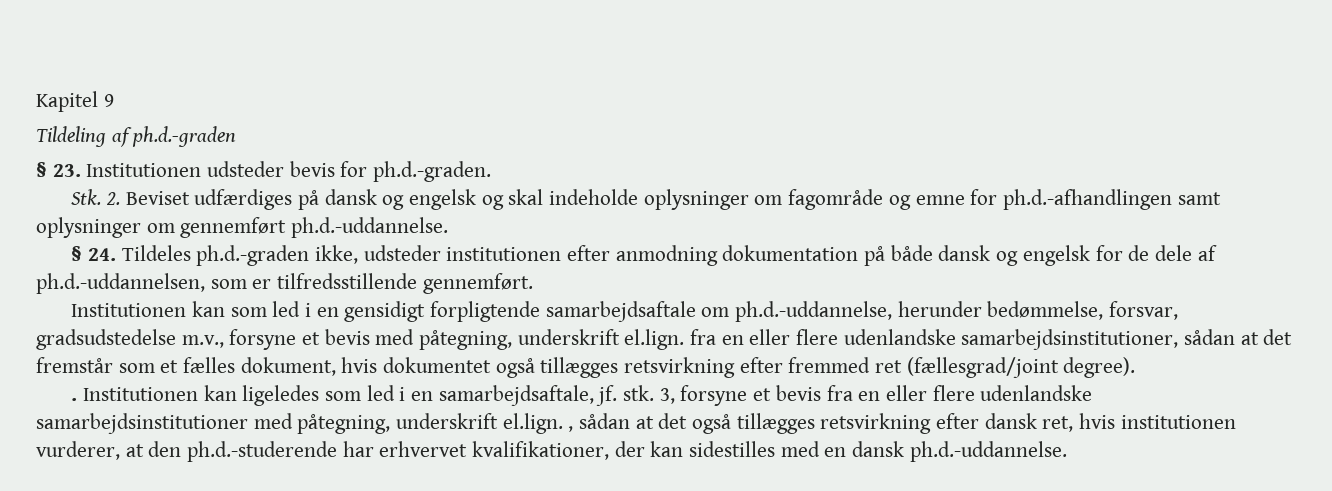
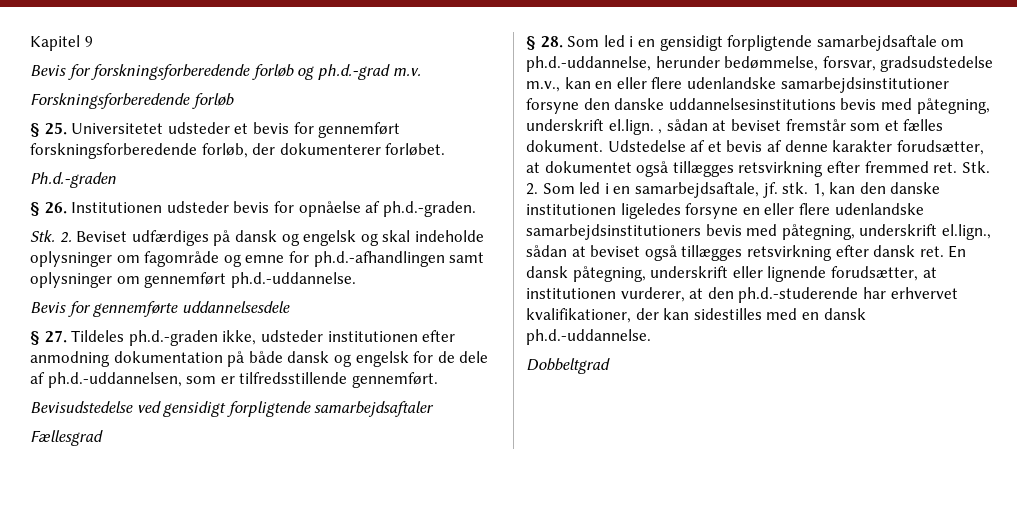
- Tildeling af ph.d.-graden
- § 23. Institutionen udsteder bevis for ph.d.-graden.
+ Bevis for forskningsforberedende forløb og ph.d.-grad m.v.
+ Forskningsforberedende forløb
+ § 25. Universitetet udsteder et bevis for gennemført forskningsforberedende forløb, der dokumenterer forløbet.
+ Ph.d.-graden
+ § 26. Institutionen udsteder bevis for opnåelse af ph.d.-graden.
- § 24. Tildeles ph.d.-graden ikke, udsteder institutionen efter anmodning dokumentation på både dansk og engelsk for de dele af ph.d.-uddannelsen, som er tilfredsstillende gennemført.
+ Bevis for gennemførte uddannelsesdele
+ § 27. Tildeles ph.d.-graden ikke, udsteder institutionen efter anmodning dokumentation på både dansk og engelsk for de dele af ph.d.-uddannelsen, som er tilfredsstillende gennemført.
- Institutionen kan som led i en gensidigt forpligtende samarbejdsaftale om ph.d.-uddannelse, herunder bedømmelse, forsvar, gradsudstedelse m.v., forsyne et bevis med påtegning, underskrift el.lign. fra en eller flere udenlandske samarbejdsinstitutioner, sådan at det fremstår som et fælles dokument, hvis dokumentet også tillægges retsvirkning efter fremmed ret (fællesgrad/joint degree).
- . Institutionen kan ligeledes som led i en samarbejdsaftale, jf. stk. 3, forsyne et bevis fra en eller flere udenlandske samarbejdsinstitutioner med påtegning, underskrift el.lign. , sådan at det også tillægges retsvirkning efter dansk ret, hvis institutionen vurderer, at den ph.d.-studerende har erhvervet kvalifikationer, der kan sidestilles med en dansk ph.d.-uddannelse.
+ Bevisudstedelse ved gensidigt forpligtende samarbejdsaftaler
+ Fællesgrad
+ § 28. Som led i en gensidigt forpligtende samarbejdsaftale om ph.d.-uddannelse, herunder bedømmelse, forsvar, gradsudstedelse m.v., kan en eller flere udenlandske samarbejdsinstitutioner forsyne den danske uddannelsesinstitutions bevis med påtegning, underskrift el.lign. , sådan at beviset fremstår som et fælles dokument. Udstedelse af et bevis af denne karakter forudsætter, at dokumentet også tillægges retsvirkning efter fremmed ret. Stk. 2. Som led i en samarbejdsaftale, jf. stk. 1, kan den danske institutionen ligeledes forsyne en eller flere udenlandske samarbejdsinstitutioners bevis med påtegning, underskrift el.lign., sådan at beviset også tillægges retsvirkning efter dansk ret. En dansk påtegning, underskrift eller lignende forudsætter, at institutionen vurderer, at den ph.d.-studerende har erhvervet kvalifikationer, der kan sidestilles med en dansk ph.d.-uddannelse.
+ Dobbeltgrad

